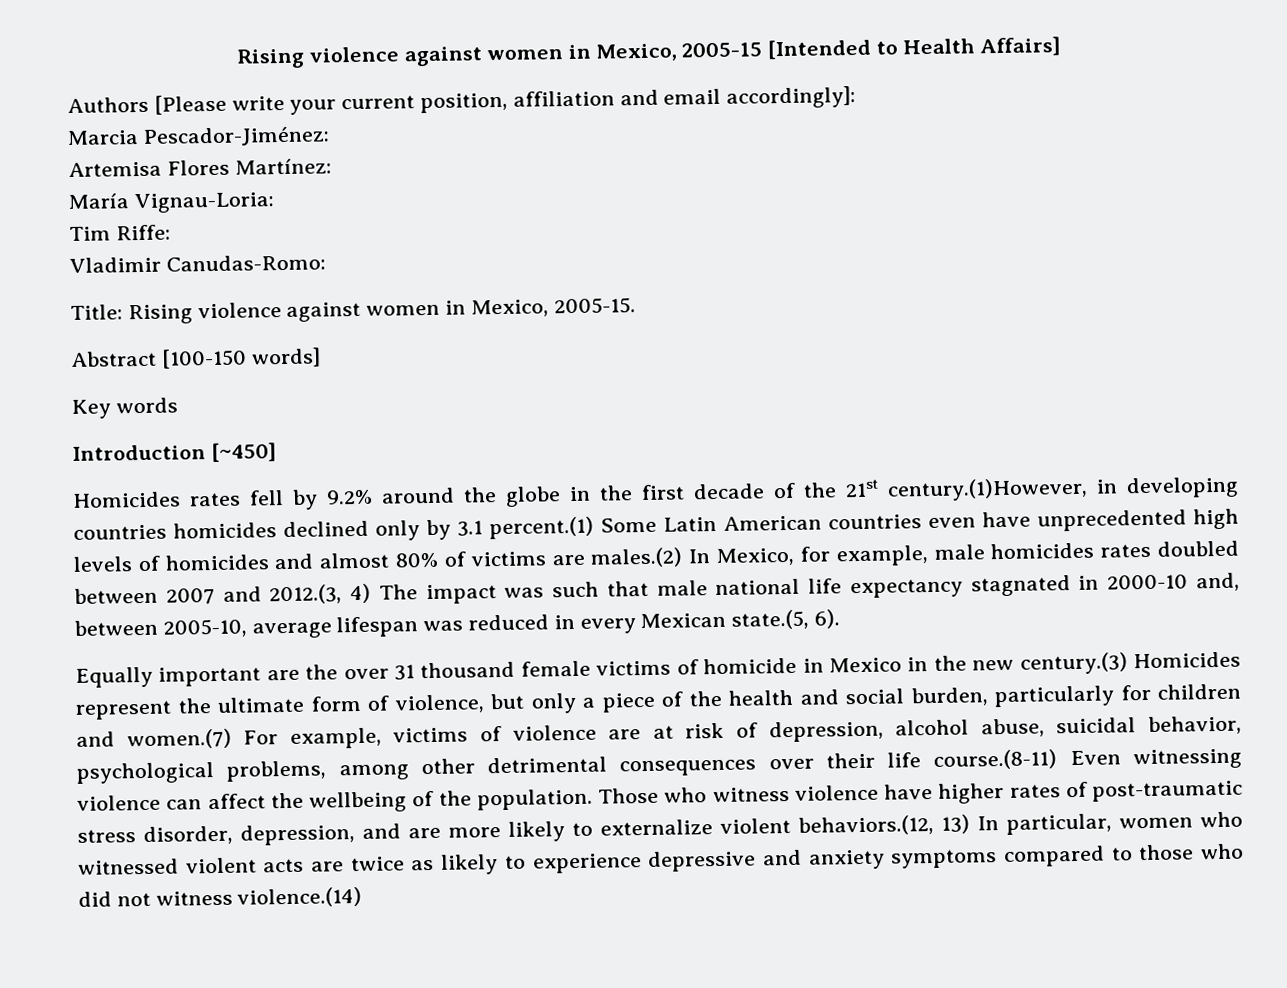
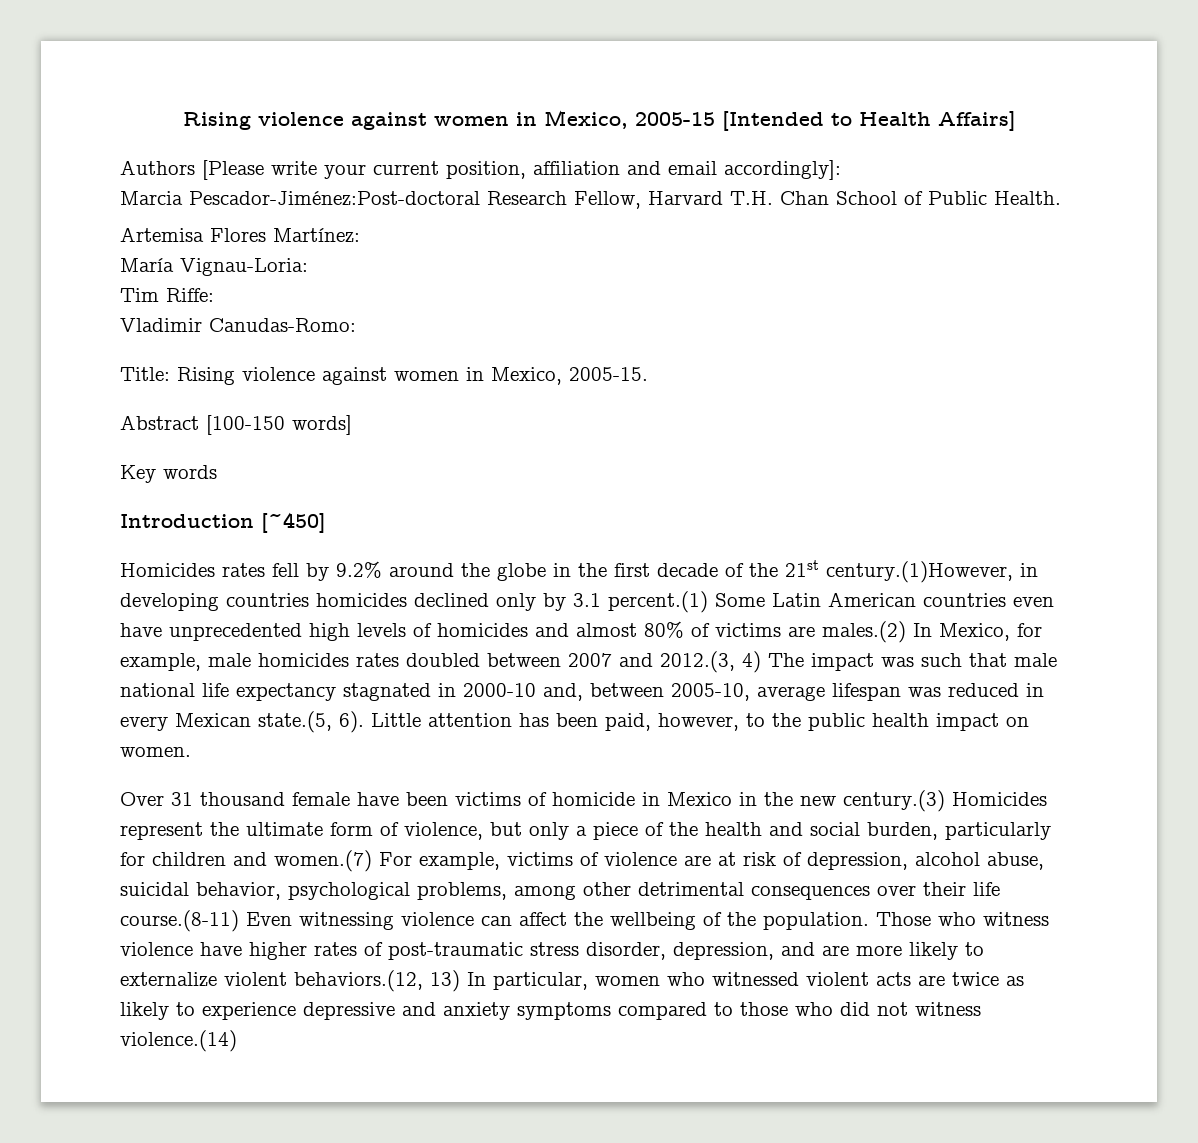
- Marcia Pescador-Jiménez:
+ Marcia Pescador-Jiménez:Post-doctoral Research Fellow, Harvard T.H. Chan School of Public Health.
- Homicides rates fell by 9.2% around the globe in the first decade of the 21st century.(1)However, in developing countries homicides declined only by 3.1 percent.(1) Some Latin American countries even have unprecedented high levels of homicides and almost 80% of victims are males.(2) In Mexico, for example, male homicides rates doubled between 2007 and 2012.(3, 4) The impact was such that male national life expectancy stagnated in 2000-10 and, between 2005-10, average lifespan was reduced in every Mexican state.(5, 6).
- Equally important are the over 31 thousand female victims of homicide in Mexico in the new century.(3) Homicides represent the ultimate form of violence, but only a piece of the health and social burden, particularly for children and women.(7) For example, victims of violence are at risk of depression, alcohol abuse, suicidal behavior, psychological problems, among other detrimental consequences over their life course.(8-11) Even witnessing violence can affect the wellbeing of the population.
+ Homicides rates fell by 9.2% around the globe in the first decade of the 21st century.(1)However, in developing countries homicides declined only by 3.1 percent.(1) Some Latin American countries even have unprecedented high levels of homicides and almost 80% of victims are males.(2) In Mexico, for example, male homicides rates doubled between 2007 and 2012.(3, 4) The impact was such that male national life expectancy stagnated in 2000-10 and, between 2005-10, average lifespan was reduced in every Mexican state.(5, 6). Little attention has been paid, however, to the public health impact on women.
+ Over 31 thousand female have been victims of homicide in Mexico in the new century.(3) Homicides represent the ultimate form of violence, but only a piece of the health and social burden, particularly for children and women.(7) For example, victims of violence are at risk of depression, alcohol abuse, suicidal behavior, psychological problems, among other detrimental consequences over their life course.(8-11) Even witnessing violence can affect the wellbeing of the population.

